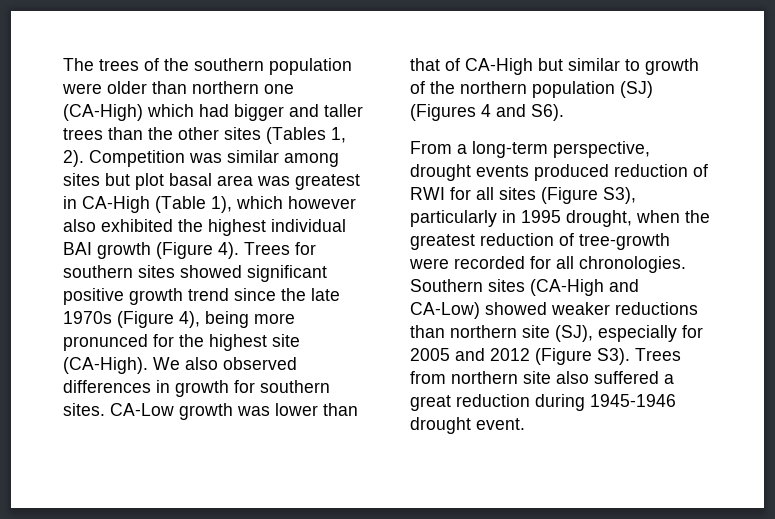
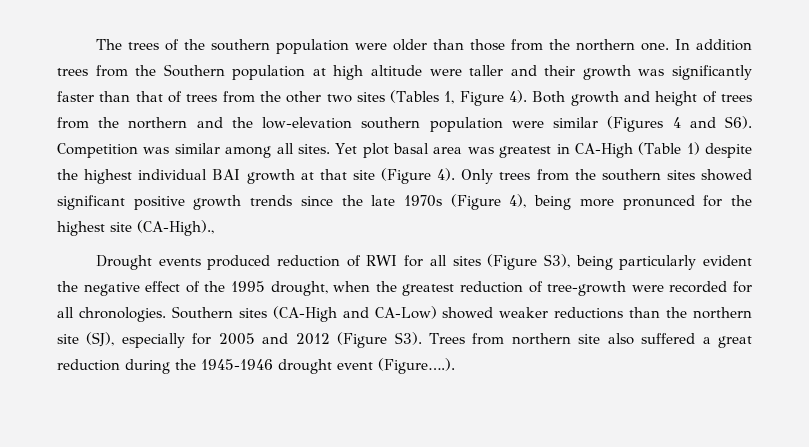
- The trees of the southern population were older than northern one (CA-High) which had bigger and taller trees than the other sites (Tables 1, 2). Competition was similar among sites but plot basal area was greatest in CA-High (Table 1), which however also exhibited the highest individual BAI growth (Figure 4). Trees for southern sites showed significant positive growth trend since the late 1970s (Figure 4), being more pronunced for the highest site (CA-High). We also observed differences in growth for southern sites. CA-Low growth was lower than that of CA-High but similar to growth of the northern population (SJ) (Figures 4 and S6).
- From a long-term perspective, drought events produced reduction of RWI for all sites (Figure S3), particularly in 1995 drought, when the greatest reduction of tree-growth were recorded for all chronologies.
+ The trees of the southern population were older than those from the northern one. In addition trees from the Southern population at high altitude were taller and their growth was significantly faster than that of trees from the other two sites (Tables 1, Figure 4). Both growth and height of trees from the northern and the low-elevation southern population were similar (Figures 4 and S6). Competition was similar among all sites. Yet plot basal area was greatest in CA-High (Table 1) despite the highest individual BAI growth at that site (Figure 4). Only trees from the southern sites showed significant positive growth trends since the late 1970s (Figure 4), being more pronunced for the highest site (CA-High).,
+ Drought events produced reduction of RWI for all sites (Figure S3), being particularly evident the negative effect of the 1995 drought, when the greatest reduction of tree-growth were recorded for all chronologies.
- Southern sites (CA-High and CA-Low) showed weaker reductions than northern site (SJ), especially for 2005 and 2012 (Figure S3). Trees from northern site also suffered a great reduction during 1945-1946 drought event.
+ Southern sites (CA-High and CA-Low) showed weaker reductions than the northern site (SJ), especially for 2005 and 2012 (Figure S3). Trees from northern site also suffered a great reduction during the 1945-1946 drought event (Figure….).

